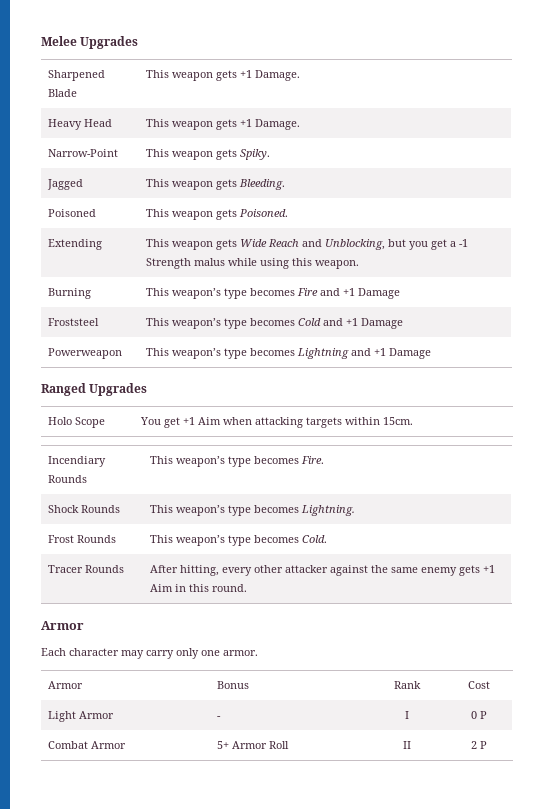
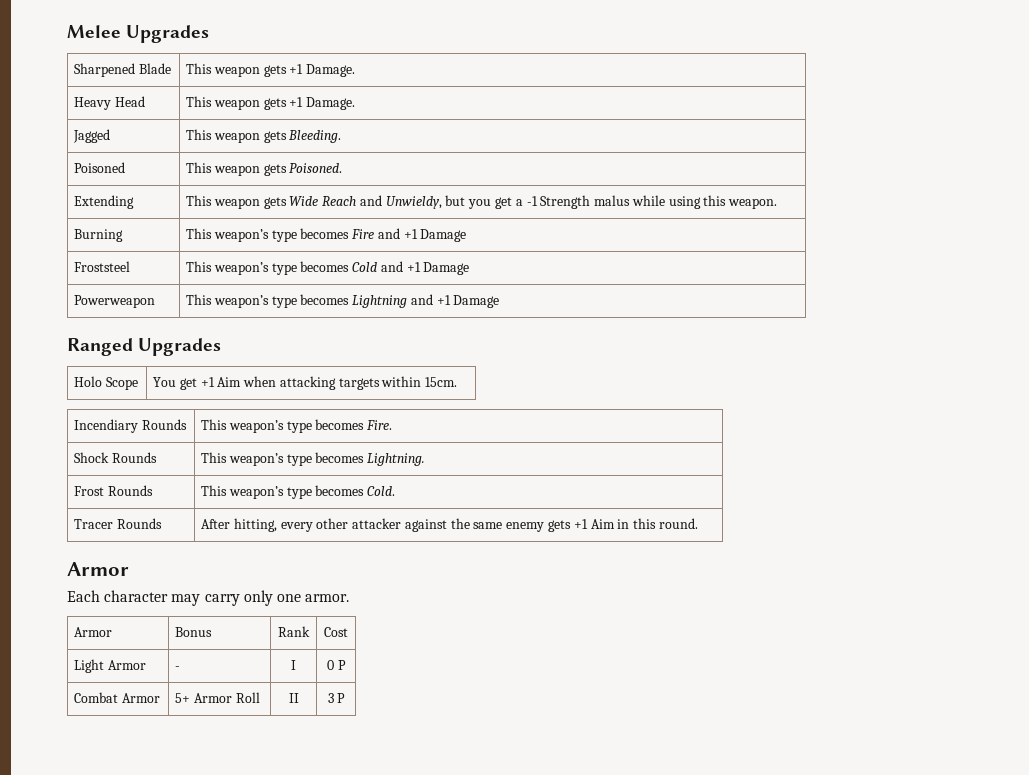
- Narrow-Point | This weapon gets Spiky.
- Extending | This weapon gets Wide Reach and Unblocking, but you get a -1 Strength malus while using this weapon.
+ Extending | This weapon gets Wide Reach and Unwieldy, but you get a -1 Strength malus while using this weapon.
- Combat Armor | 5+ Armor Roll | II | 2 P
+ Combat Armor | 5+ Armor Roll | II | 3 P

